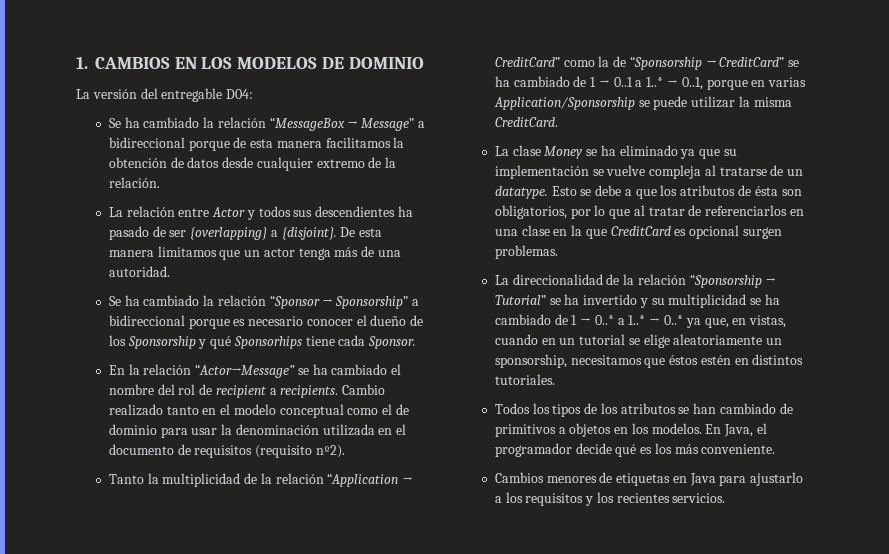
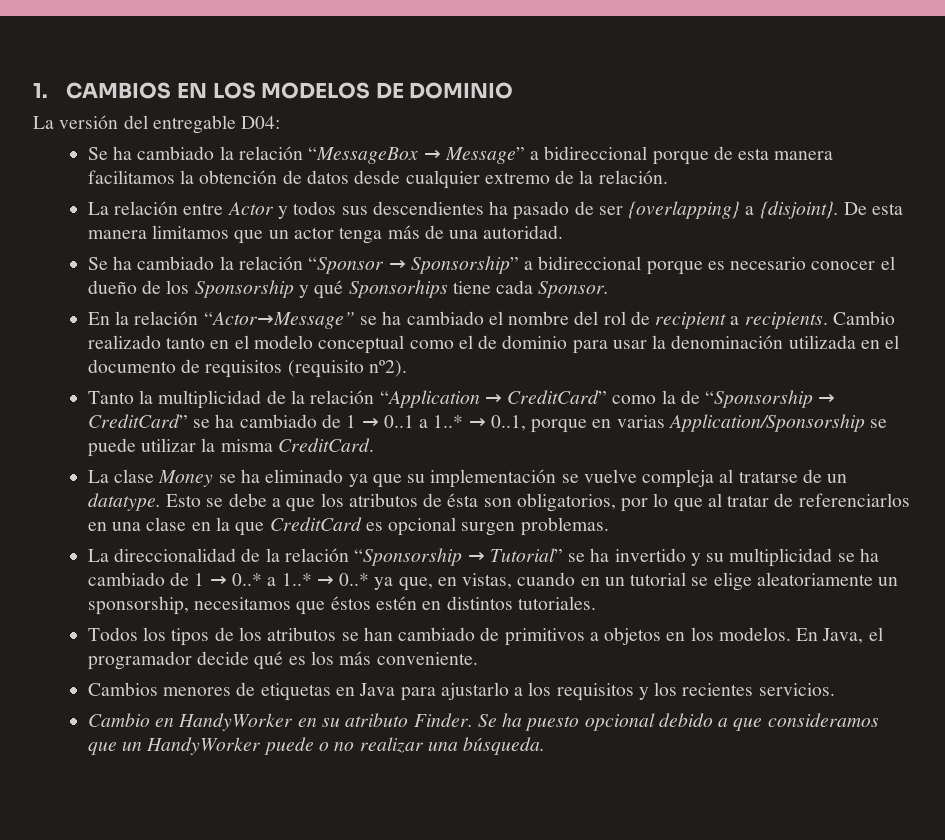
+ Cambio en HandyWorker en su atributo Finder. Se ha puesto opcional debido a que consideramos que un HandyWorker puede o no realizar una búsqueda.

